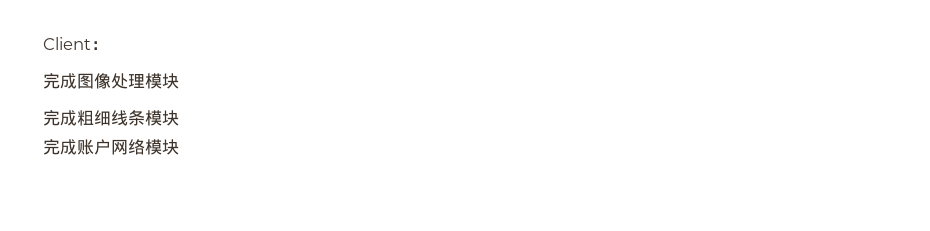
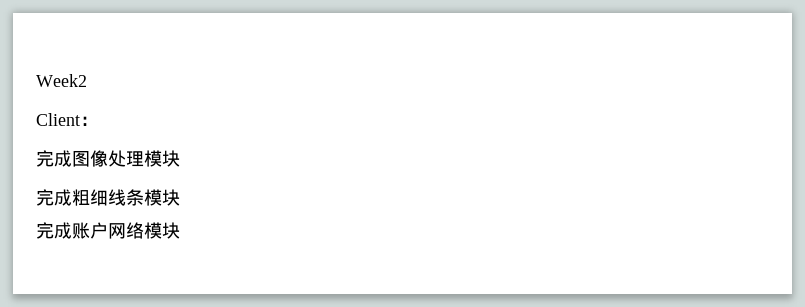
+ Week2

